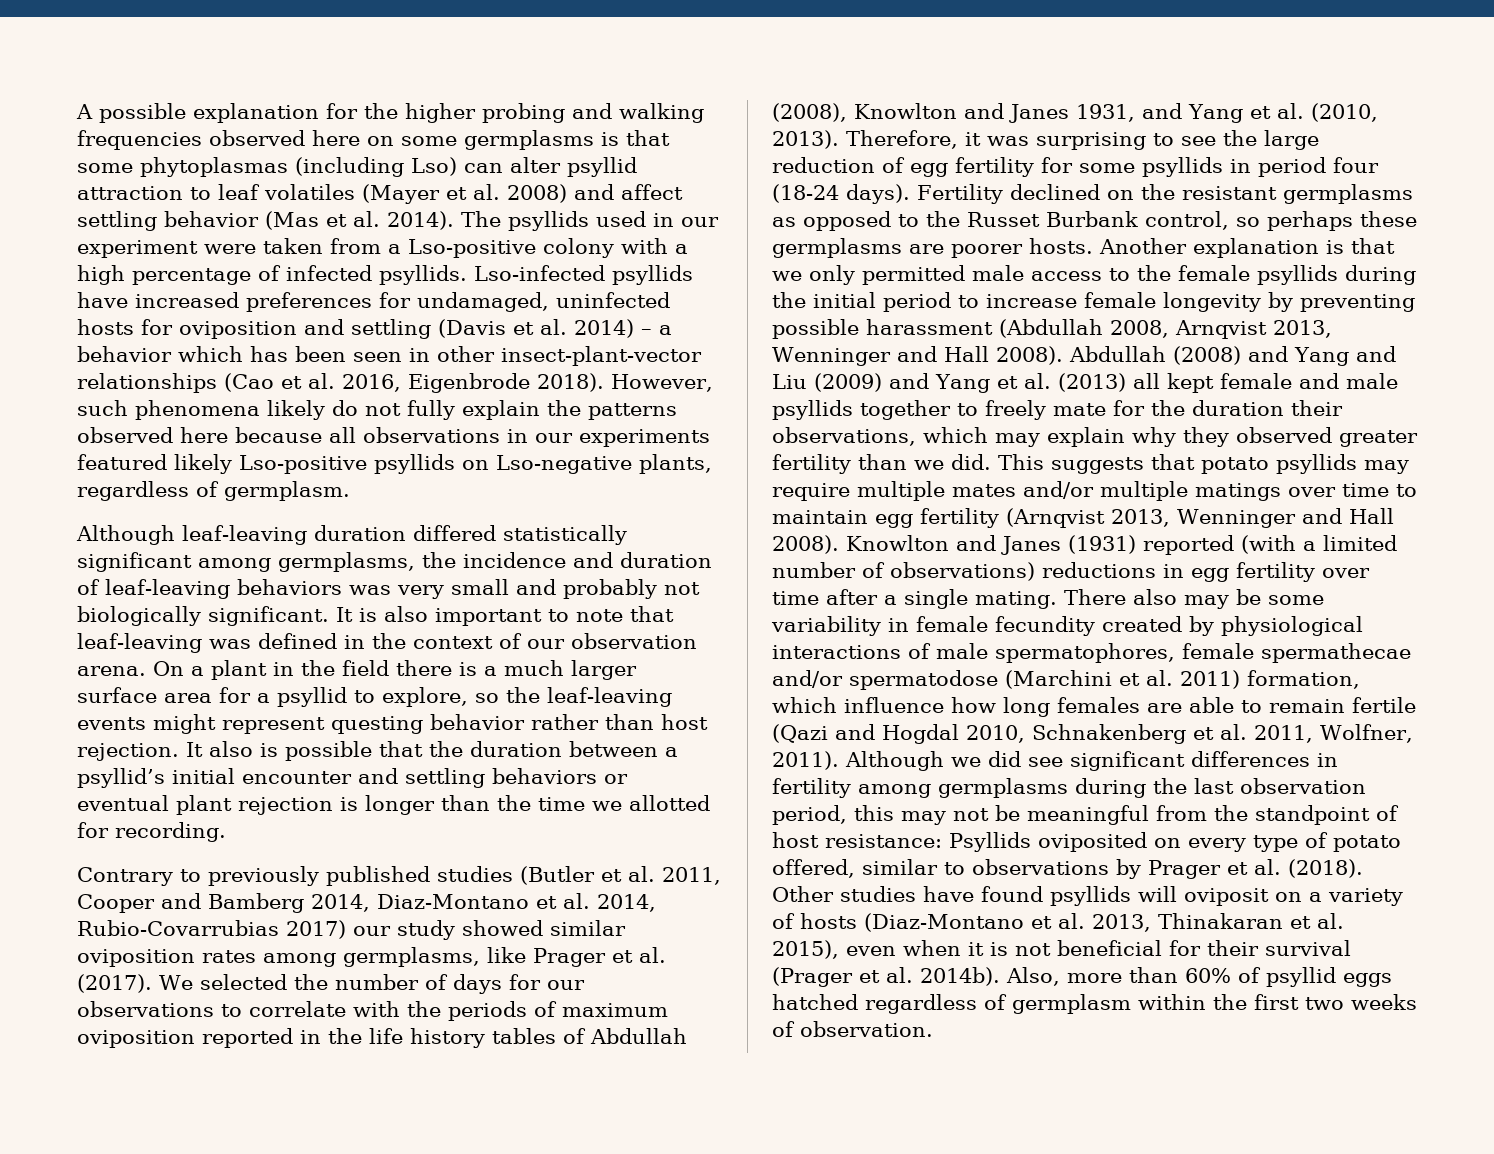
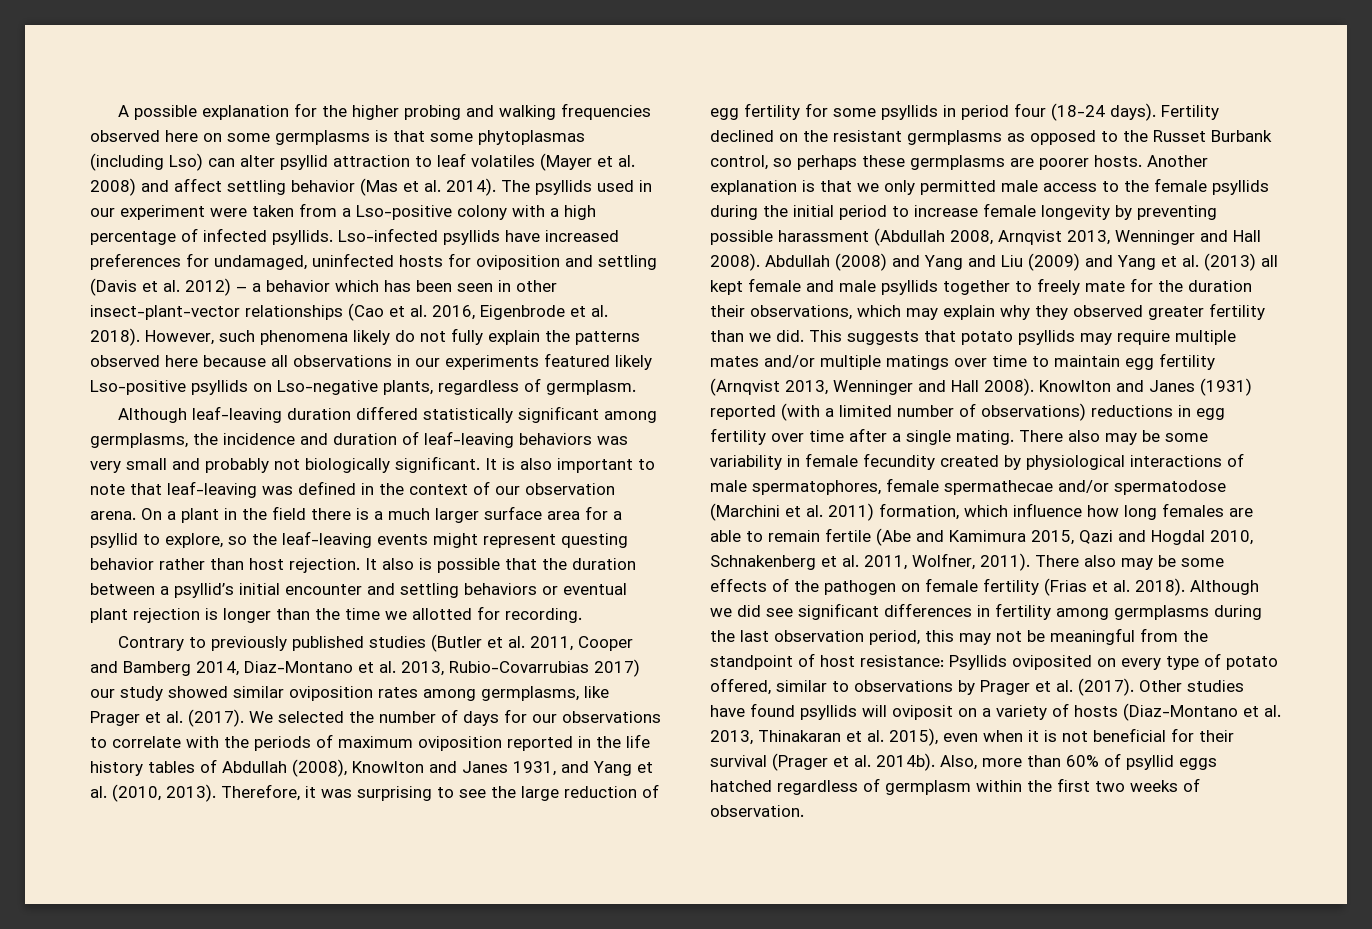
- Lso-infected psyllids have increased preferences for undamaged, uninfected hosts for oviposition and settling (Davis et al. 2014) – a behavior which has been seen in other insect-plant-vector relationships (Cao et al. 2016, Eigenbrode 2018).
+ Lso-infected psyllids have increased preferences for undamaged, uninfected hosts for oviposition and settling (Davis et al. 2012) – a behavior which has been seen in other insect-plant-vector relationships (Cao et al. 2016, Eigenbrode et al. 2018).
- Contrary to previously published studies (Butler et al. 2011, Cooper and Bamberg 2014, Diaz-Montano et al. 2014, Rubio-Covarrubias 2017) our study showed similar oviposition rates among germplasms, like Prager et al. (2017).
+ Contrary to previously published studies (Butler et al. 2011, Cooper and Bamberg 2014, Diaz-Montano et al. 2013, Rubio-Covarrubias 2017) our study showed similar oviposition rates among germplasms, like Prager et al. (2017).
- There also may be some variability in female fecundity created by physiological interactions of male spermatophores, female spermathecae and/or spermatodose (Marchini et al. 2011) formation, which influence how long females are able to remain fertile (Qazi and Hogdal 2010, Schnakenberg et al. 2011, Wolfner, 2011).
+ There also may be some variability in female fecundity created by physiological interactions of male spermatophores, female spermathecae and/or spermatodose (Marchini et al. 2011) formation, which influence how long females are able to remain fertile (Abe and Kamimura 2015, Qazi and Hogdal 2010, Schnakenberg et al. 2011, Wolfner, 2011).
+ There also may be some effects of the pathogen on female fertility (Frias et al. 2018).
- Although we did see significant differences in fertility among germplasms during the last observation period, this may not be meaningful from the standpoint of host resistance: Psyllids oviposited on every type of potato offered, similar to observations by Prager et al. (2018).
+ Although we did see significant differences in fertility among germplasms during the last observation period, this may not be meaningful from the standpoint of host resistance: Psyllids oviposited on every type of potato offered, similar to observations by Prager et al. (2017).

